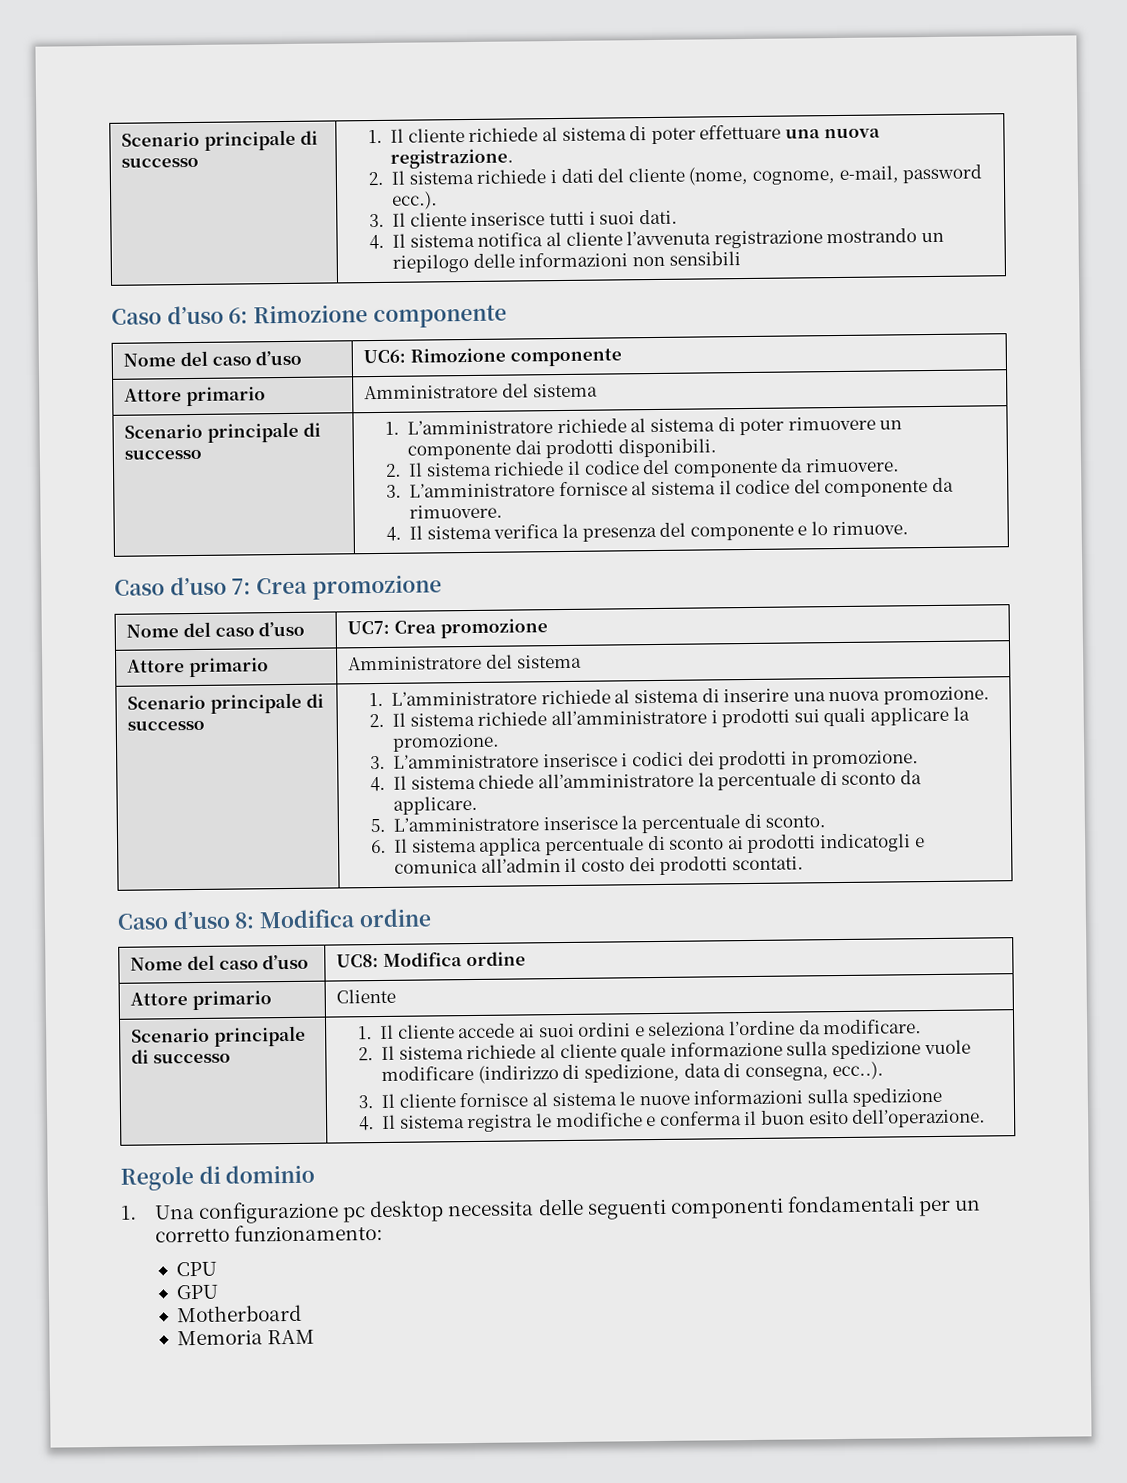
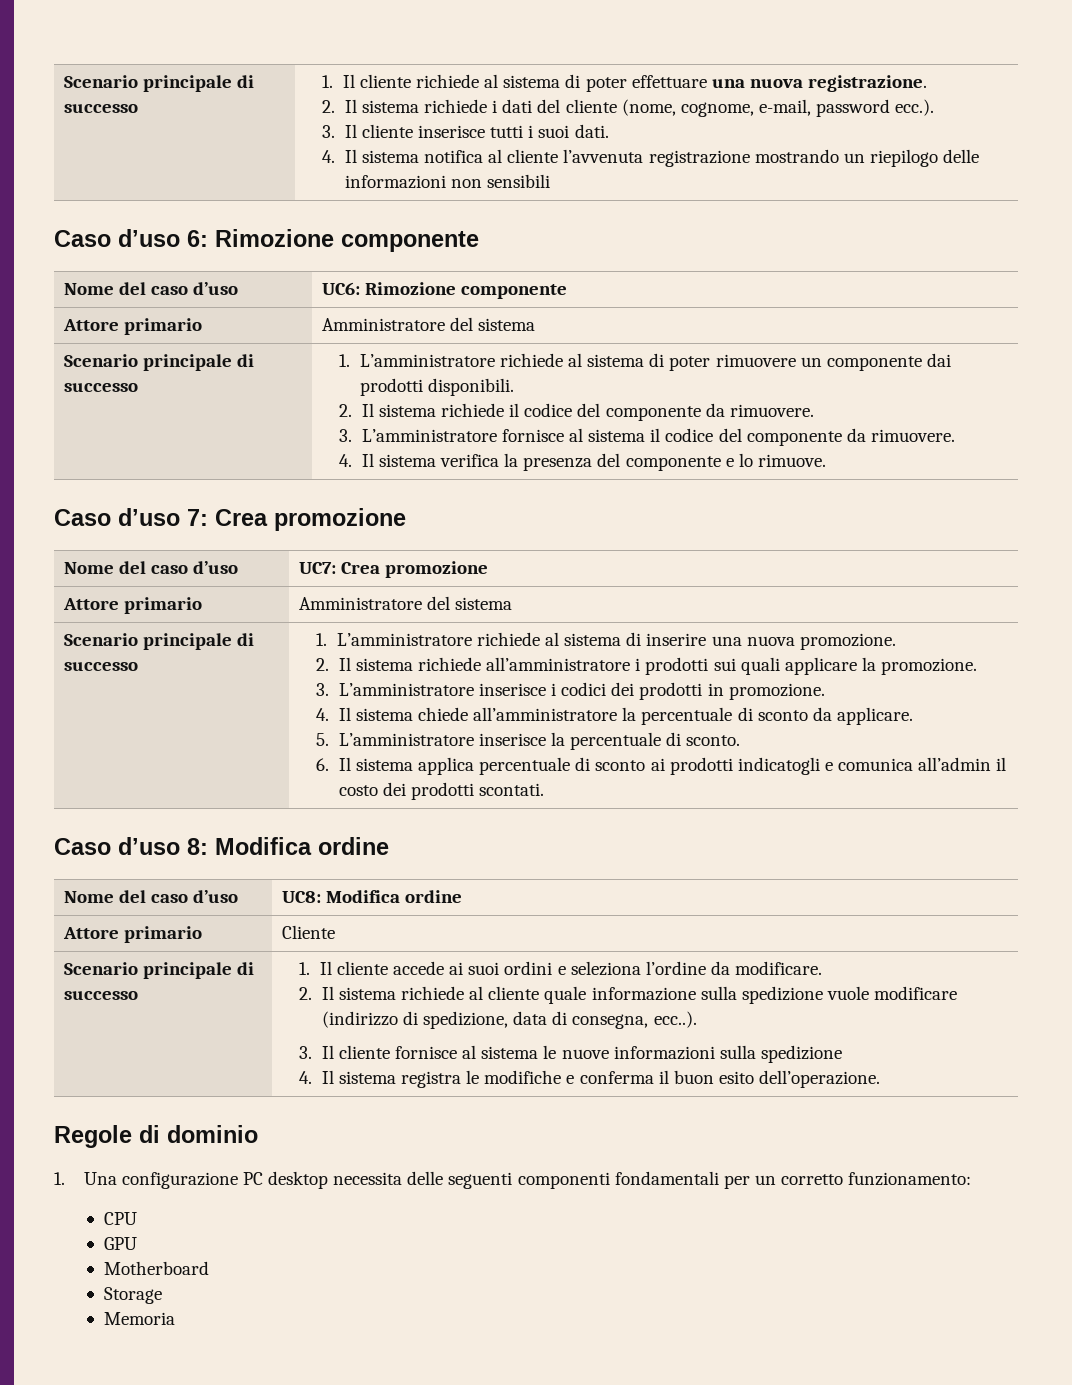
- 1. Una configurazione pc desktop necessita delle seguenti componenti fondamentali per un corretto funzionamento:
+ 1. Una configurazione PC desktop necessita delle seguenti componenti fondamentali per un corretto funzionamento:
+ Storage
- Memoria RAM
+ Memoria

